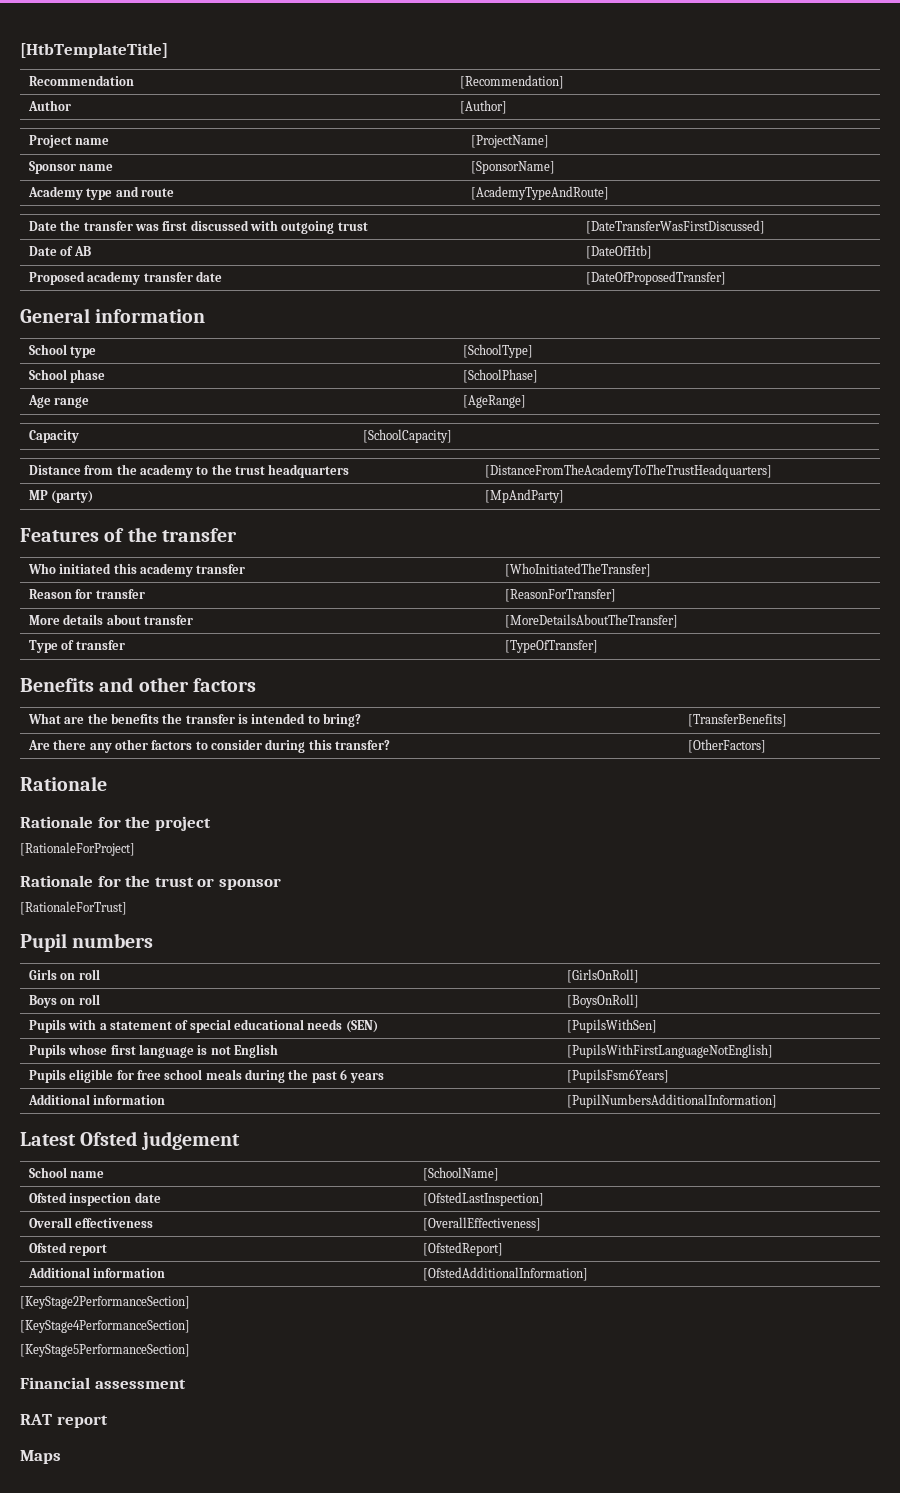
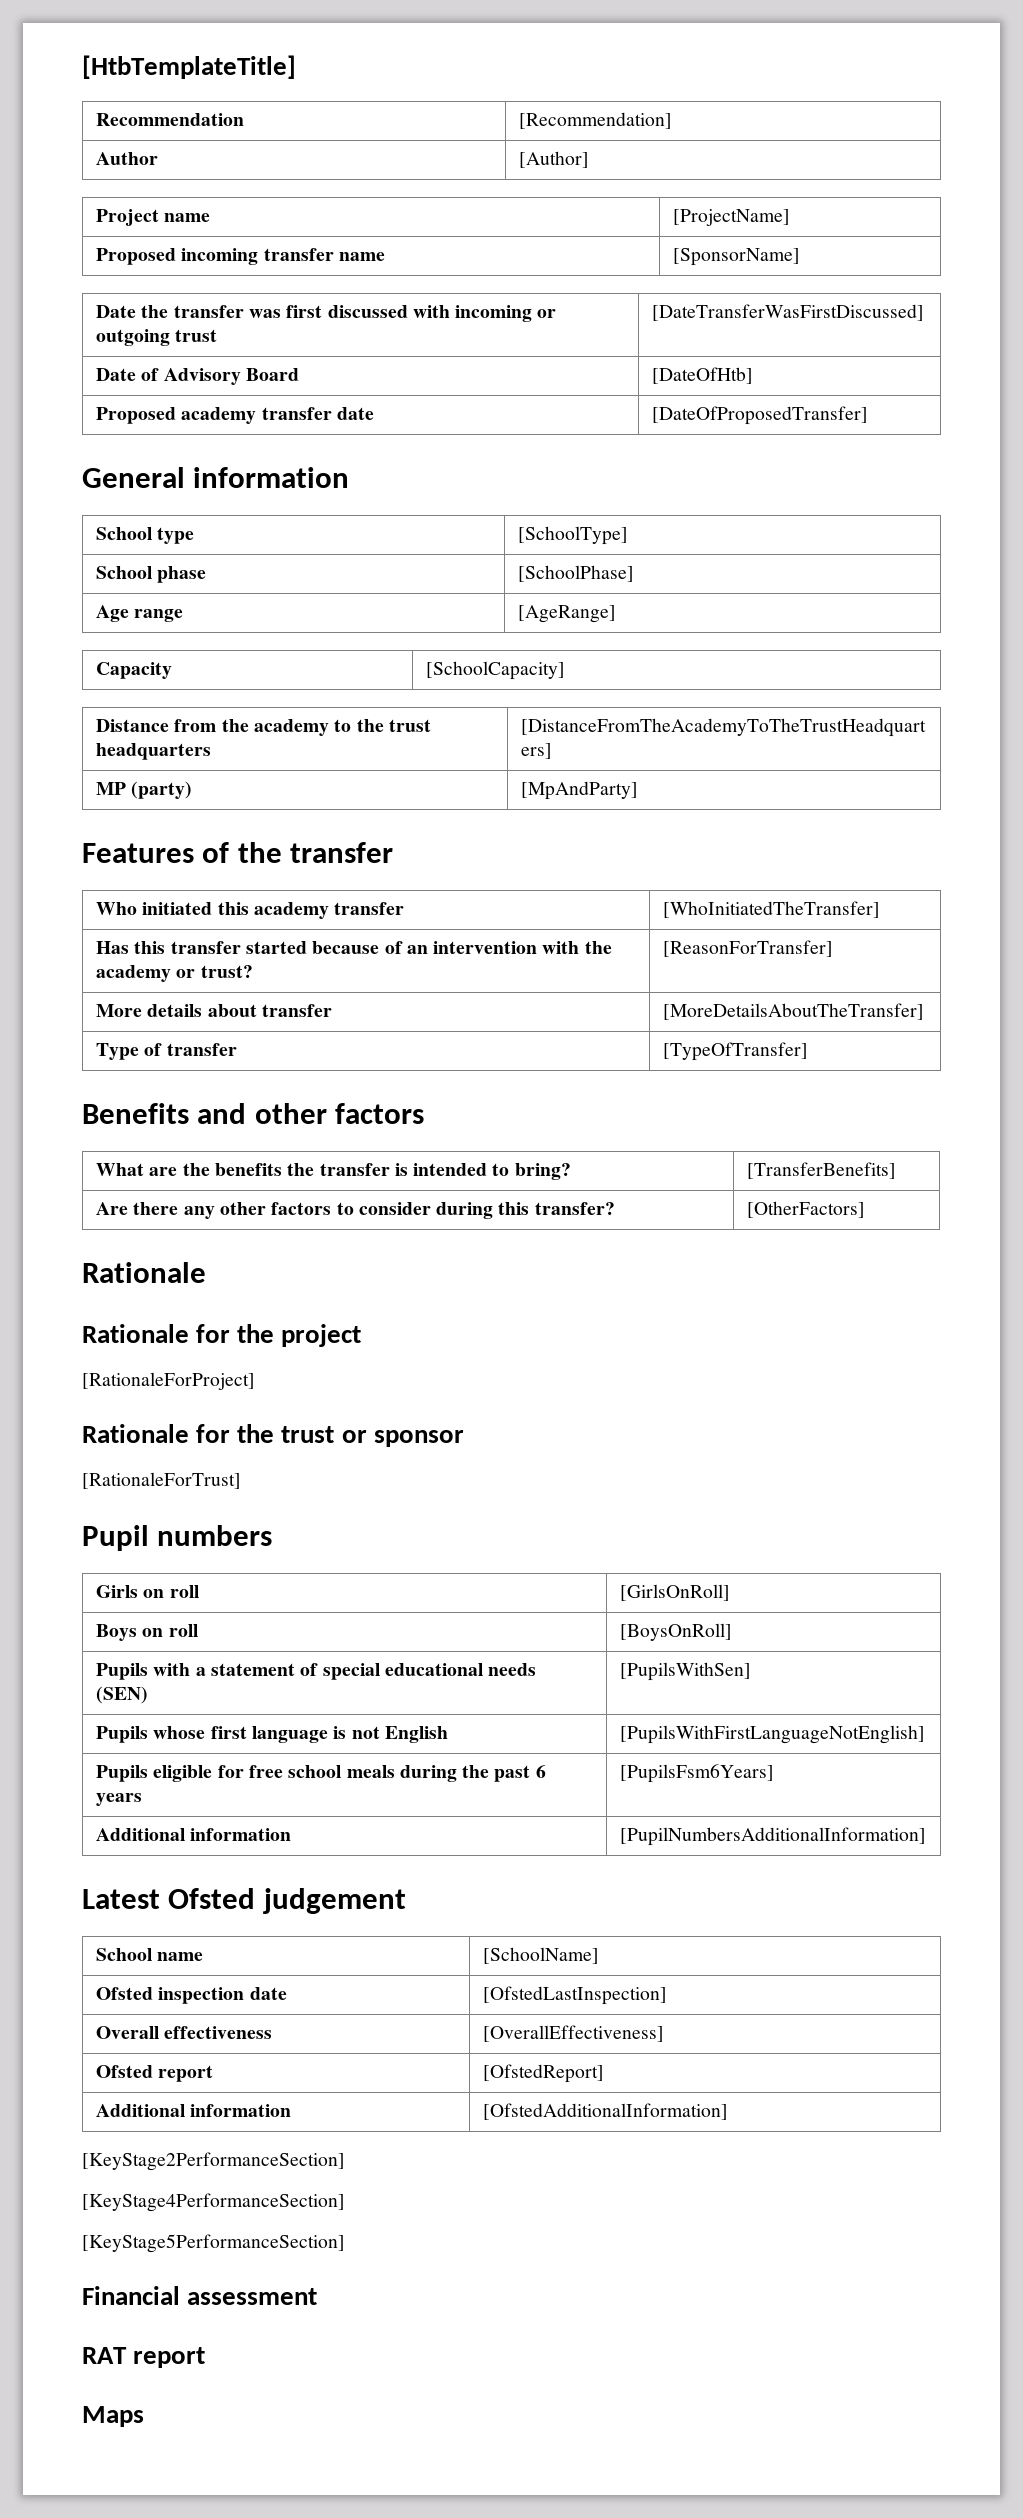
- Sponsor name | [SponsorName]
+ Proposed incoming transfer name | [SponsorName]
- Academy type and route | [AcademyTypeAndRoute]
- Date the transfer was first discussed with outgoing trust | [DateTransferWasFirstDiscussed]
+ Date the transfer was first discussed with incoming or outgoing trust | [DateTransferWasFirstDiscussed]
- Date of AB | [DateOfHtb]
+ Date of Advisory Board | [DateOfHtb]
- Reason for transfer | [ReasonForTransfer]
+ Has this transfer started because of an intervention with the academy or trust? | [ReasonForTransfer]

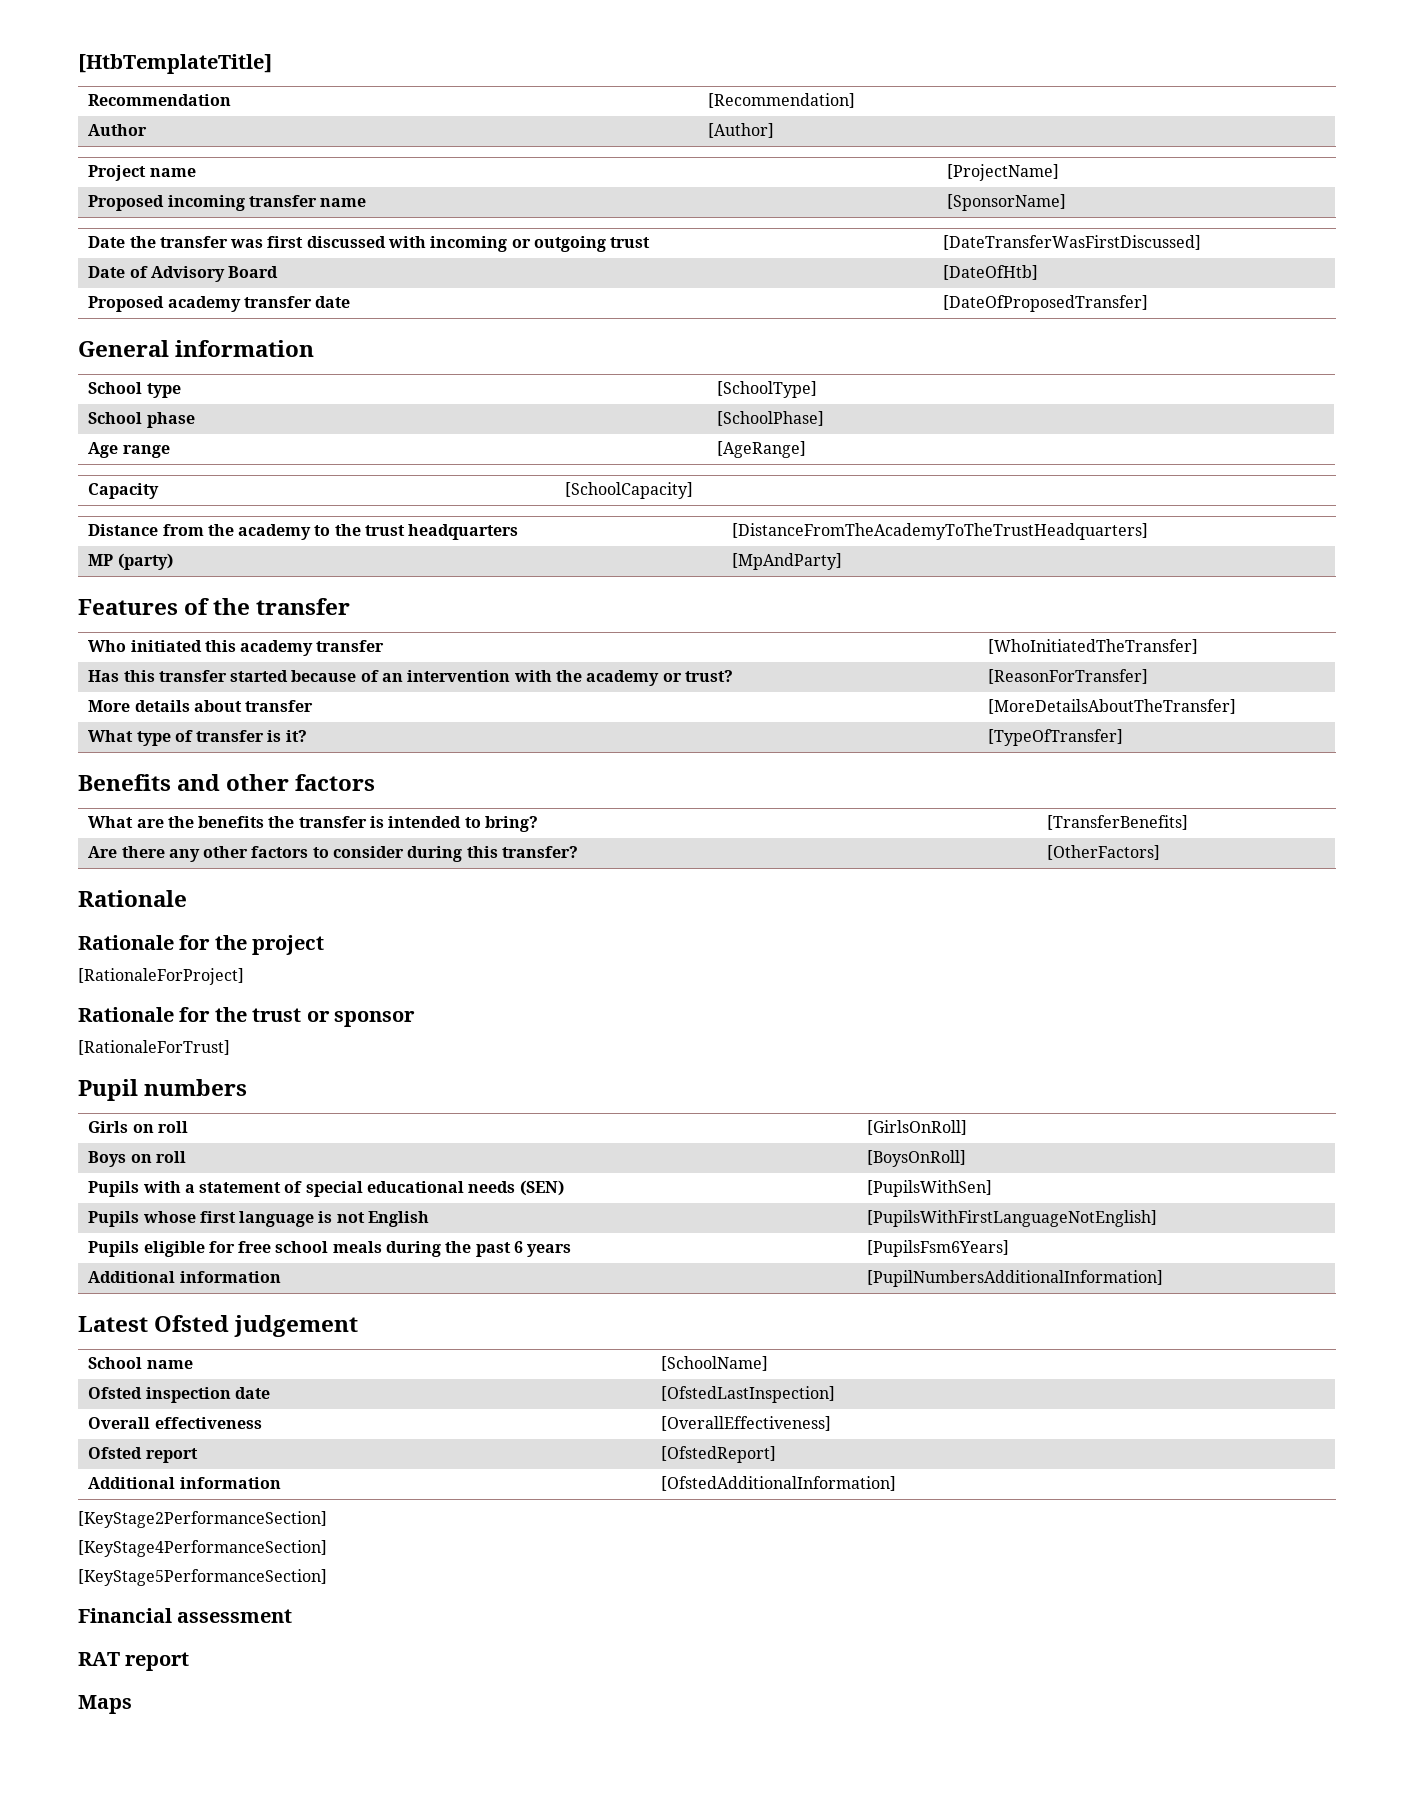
- Type of transfer | [TypeOfTransfer]
+ What type of transfer is it? | [TypeOfTransfer]

